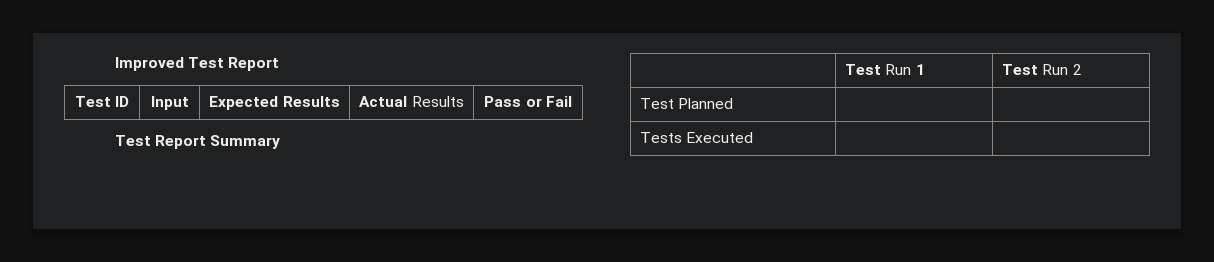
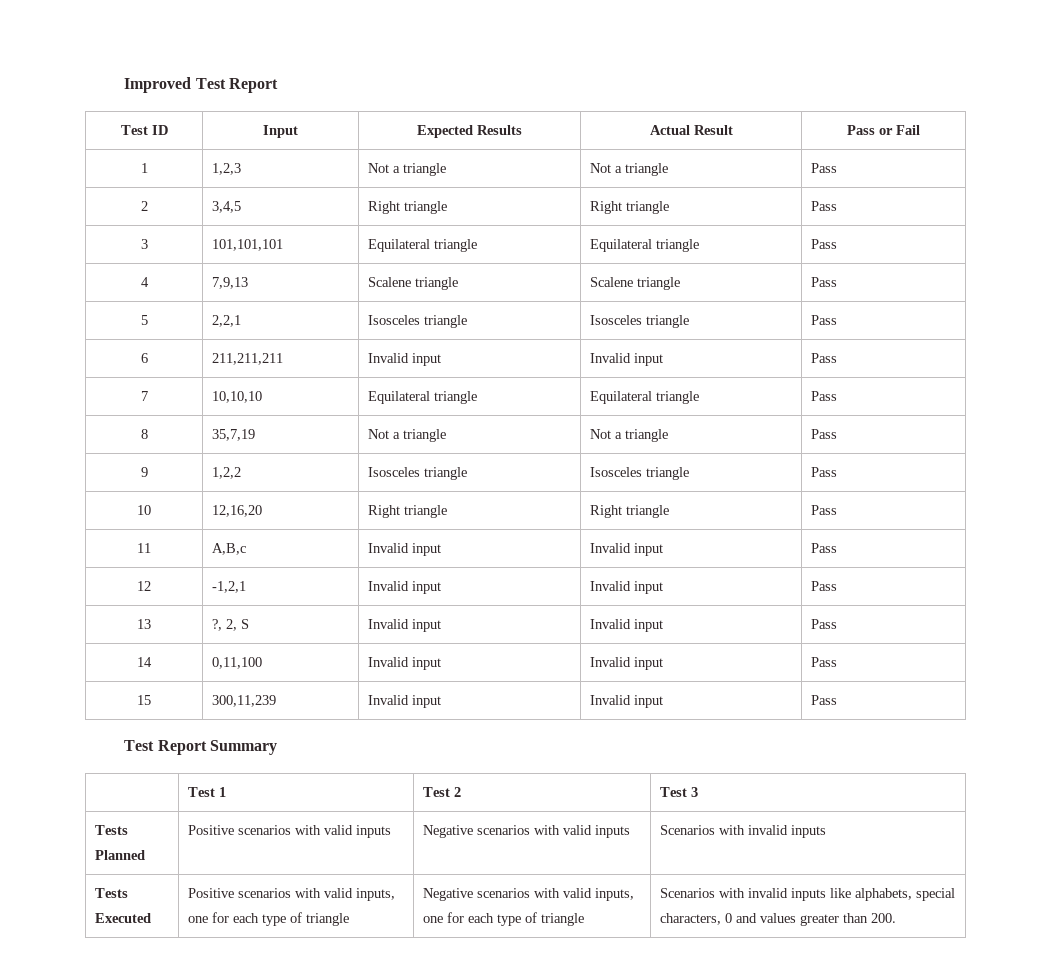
- Test ID | Input | Expected Results | Actual Results | Pass or Fail
+ Test ID | Input | Expected Results | Actual Result | Pass or Fail
+ 1 | 1,2,3 | Not a triangle | Not a triangle | Pass
+ 2 | 3,4,5 | Right triangle | Right triangle | Pass
+ 3 | 101,101,101 | Equilateral triangle | Equilateral triangle | Pass
+ 4 | 7,9,13 | Scalene triangle | Scalene triangle | Pass
+ 5 | 2,2,1 | Isosceles triangle | Isosceles triangle | Pass
+ 6 | 211,211,211 | Invalid input | Invalid input | Pass
+ 7 | 10,10,10 | Equilateral triangle | Equilateral triangle | Pass
+ 8 | 35,7,19 | Not a triangle | Not a triangle | Pass
+ 9 | 1,2,2 | Isosceles triangle | Isosceles triangle | Pass
+ 10 | 12,16,20 | Right triangle | Right triangle | Pass
+ 11 | A,B,c | Invalid input | Invalid input | Pass
+ 12 | -1,2,1 | Invalid input | Invalid input | Pass
+ 13 | ?, 2, S | Invalid input | Invalid input | Pass
+ 14 | 0,11,100 | Invalid input | Invalid input | Pass
+ 15 | 300,11,239 | Invalid input | Invalid input | Pass
- | Test Run 1 | Test Run 2
- Test Planned | |
- Tests Executed | |
+ | Test 1 | Test 2 | Test 3
+ Tests Planned | Positive scenarios with valid inputs | Negative scenarios with valid inputs | Scenarios with invalid inputs
+ Tests Executed | Positive scenarios with valid inputs, one for each type of triangle | Negative scenarios with valid inputs, one for each type of triangle | Scenarios with invalid inputs like alphabets, special characters, 0 and values greater than 200.

